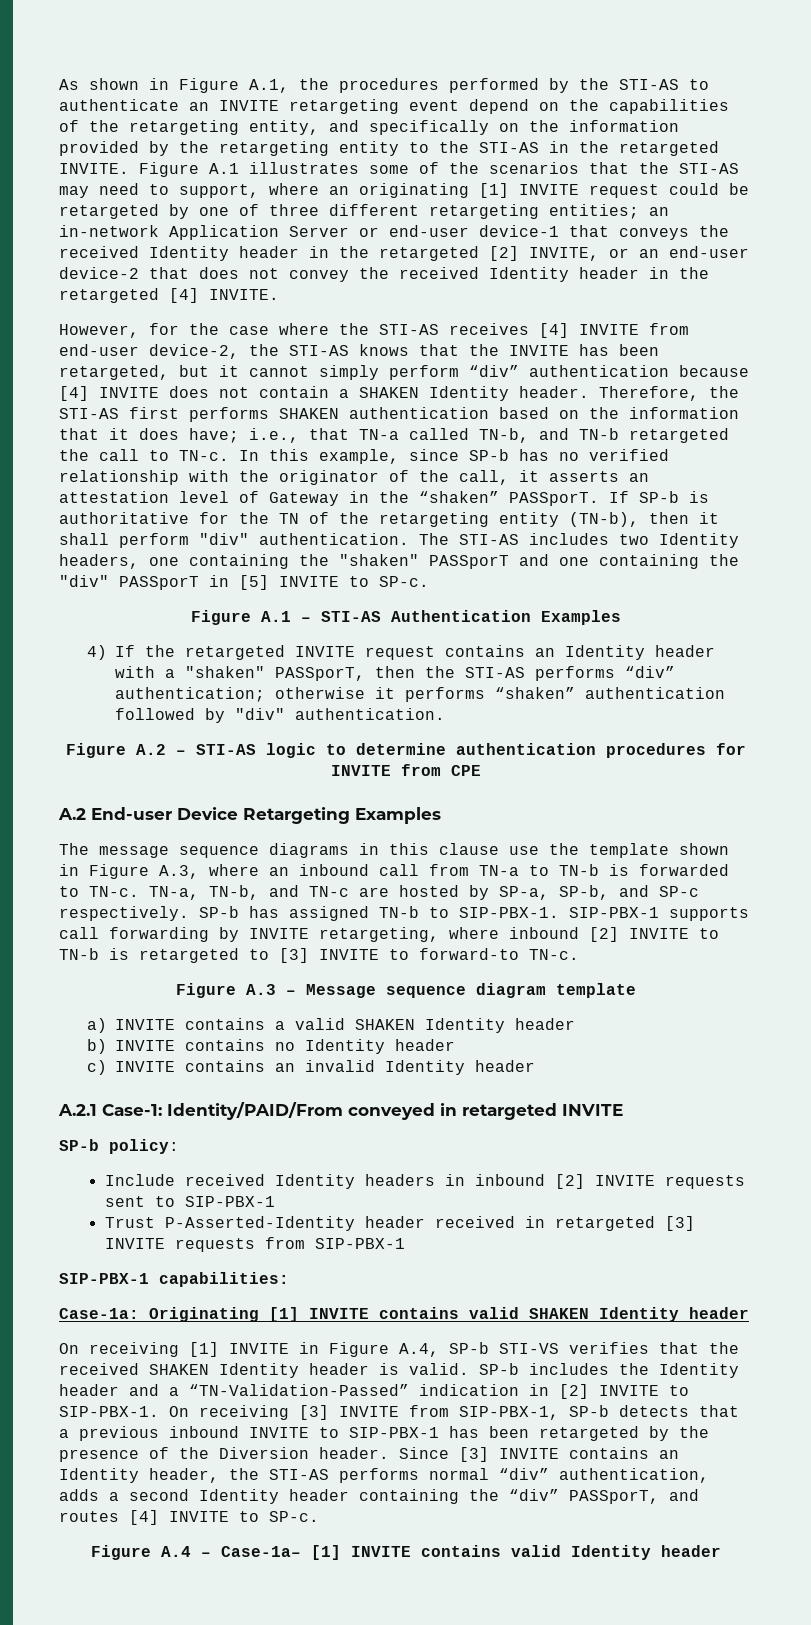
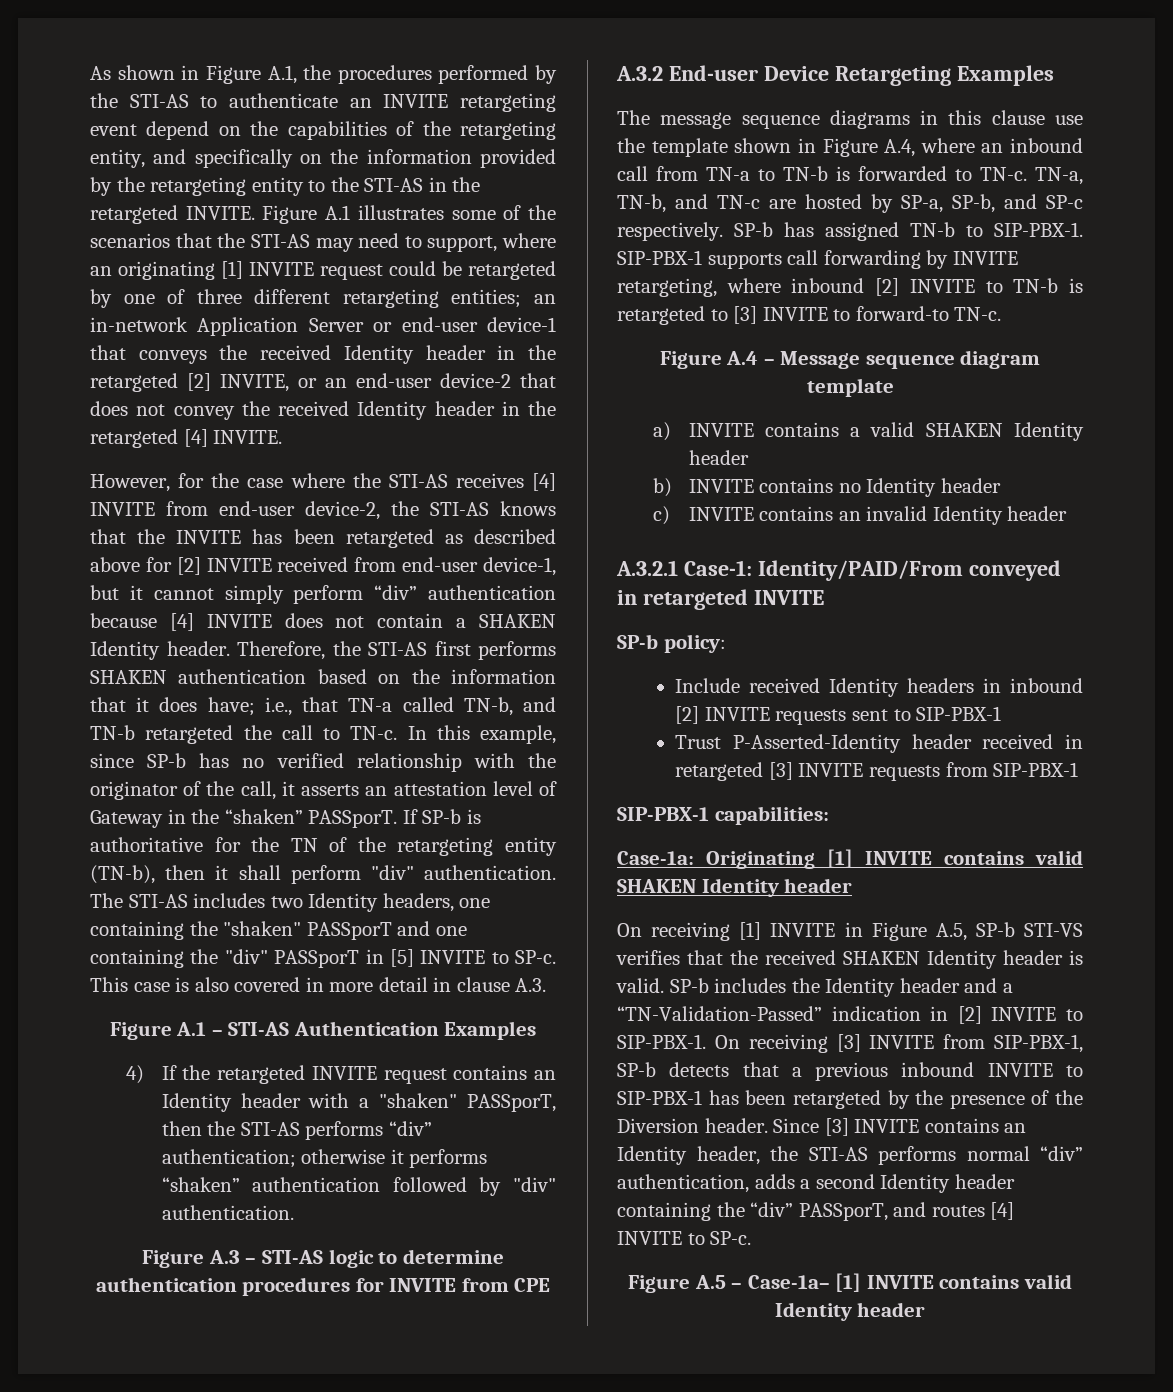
- However, for the case where the STI-AS receives [4] INVITE from end-user device-2, the STI-AS knows that the INVITE has been retargeted, but it cannot simply perform “div” authentication because [4] INVITE does not contain a SHAKEN Identity header.
+ However, for the case where the STI-AS receives [4] INVITE from end-user device-2, the STI-AS knows that the INVITE has been retargeted as described above for [2] INVITE received from end-user device-1, but it cannot simply perform “div” authentication because [4] INVITE does not contain a SHAKEN Identity header.
+ This case is also covered in more detail in clause A.3.
- Figure A.2 – STI-AS logic to determine authentication procedures for INVITE from CPE
+ Figure A.3 – STI-AS logic to determine authentication procedures for INVITE from CPE
- A.2 End-user Device Retargeting Examples
+ A.3.2 End-user Device Retargeting Examples
- The message sequence diagrams in this clause use the template shown in Figure A.3, where an inbound call from TN-a to TN-b is forwarded to TN-c.
+ The message sequence diagrams in this clause use the template shown in Figure A.4, where an inbound call from TN-a to TN-b is forwarded to TN-c.
- Figure A.3 – Message sequence diagram template
+ Figure A.4 – Message sequence diagram template
- A.2.1 Case-1: Identity/PAID/From conveyed in retargeted INVITE
+ A.3.2.1 Case-1: Identity/PAID/From conveyed in retargeted INVITE
- On receiving [1] INVITE in Figure A.4, SP-b STI-VS verifies that the received SHAKEN Identity header is valid.
+ On receiving [1] INVITE in Figure A.5, SP-b STI-VS verifies that the received SHAKEN Identity header is valid.
- Figure A.4 – Case-1a– [1] INVITE contains valid Identity header
+ Figure A.5 – Case-1a– [1] INVITE contains valid Identity header

